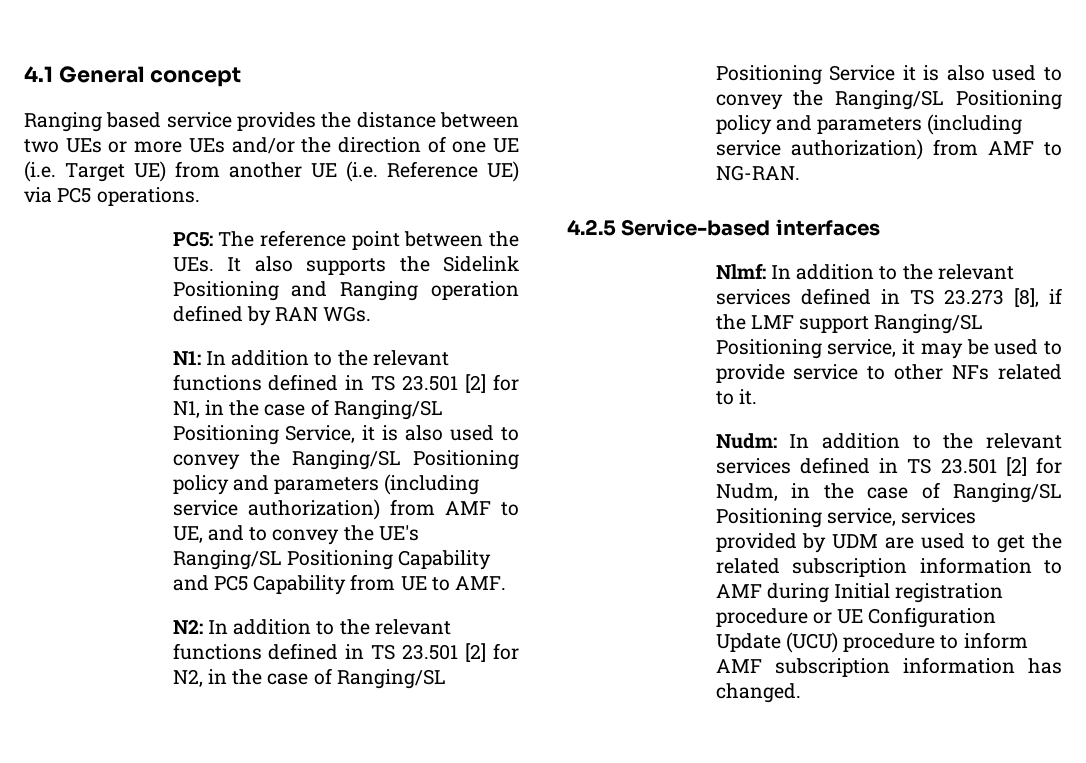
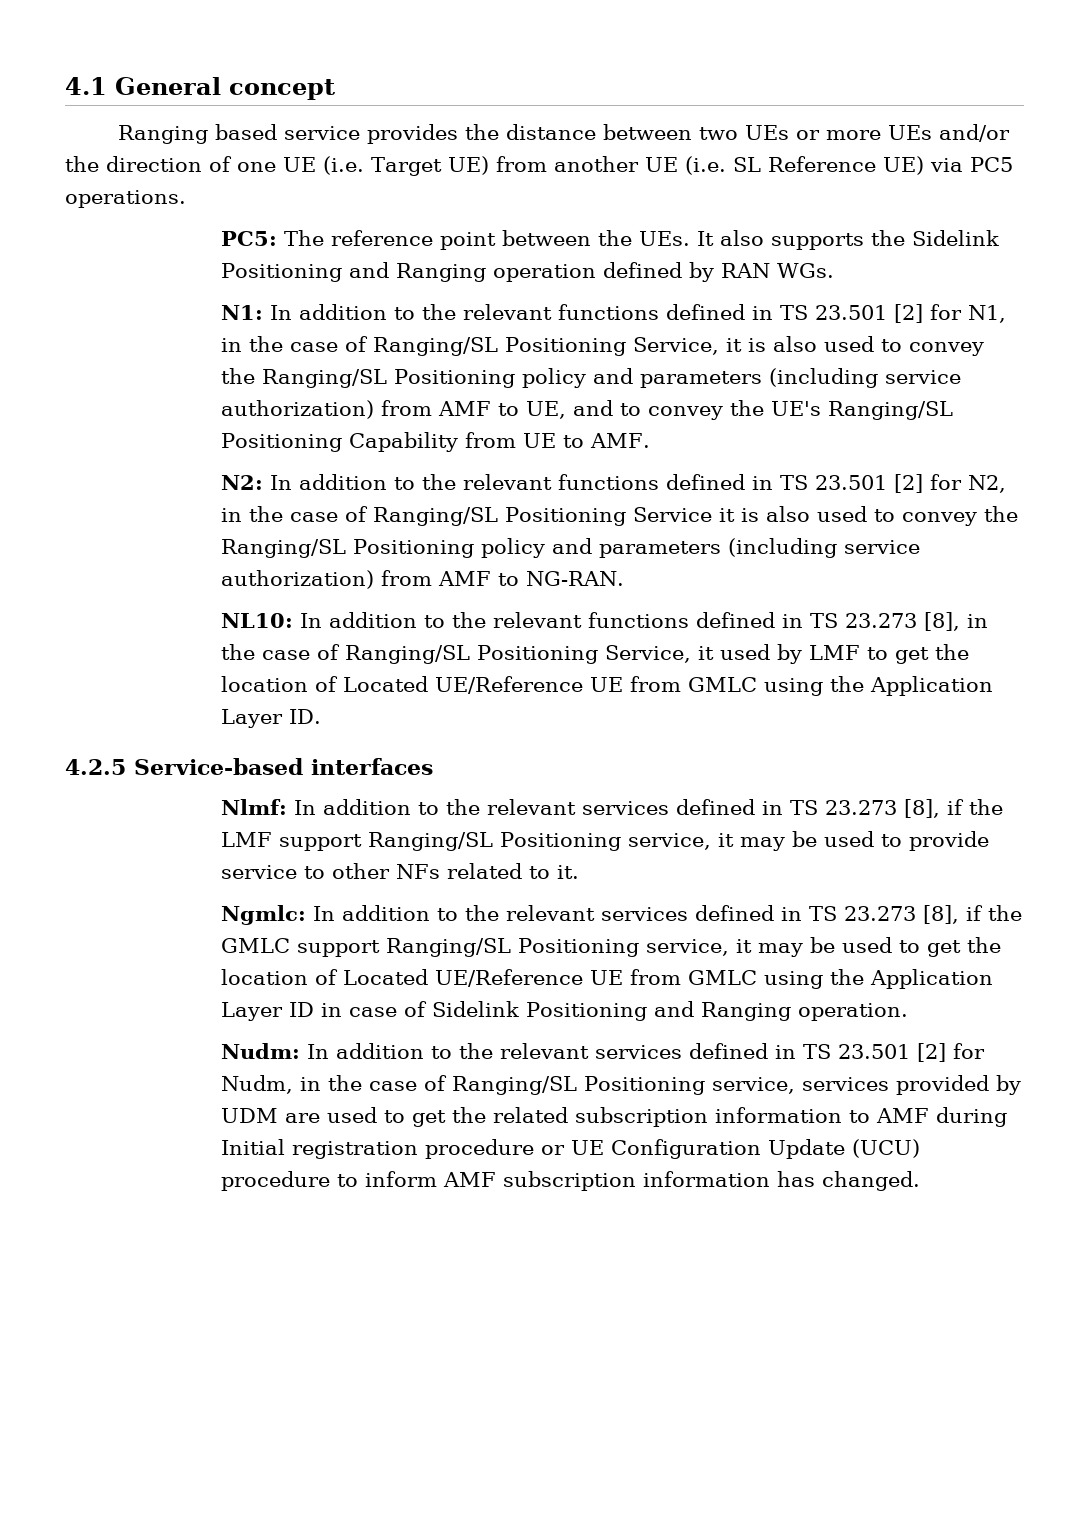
- Ranging based service provides the distance between two UEs or more UEs and/or the direction of one UE (i.e. Target UE) from another UE (i.e. Reference UE) via PC5 operations.
+ Ranging based service provides the distance between two UEs or more UEs and/or the direction of one UE (i.e. Target UE) from another UE (i.e. SL Reference UE) via PC5 operations.
- N1: In addition to the relevant functions defined in TS 23.501 [2] for N1, in the case of Ranging/SL Positioning Service, it is also used to convey the Ranging/SL Positioning policy and parameters (including service authorization) from AMF to UE, and to convey the UE's Ranging/SL Positioning Capability and PC5 Capability from UE to AMF.
+ N1: In addition to the relevant functions defined in TS 23.501 [2] for N1, in the case of Ranging/SL Positioning Service, it is also used to convey the Ranging/SL Positioning policy and parameters (including service authorization) from AMF to UE, and to convey the UE's Ranging/SL Positioning Capability from UE to AMF.
+ NL10: In addition to the relevant functions defined in TS 23.273 [8], in the case of Ranging/SL Positioning Service, it used by LMF to get the location of Located UE/Reference UE from GMLC using the Application Layer ID.
+ Ngmlc: In addition to the relevant services defined in TS 23.273 [8], if the GMLC support Ranging/SL Positioning service, it may be used to get the location of Located UE/Reference UE from GMLC using the Application Layer ID in case of Sidelink Positioning and Ranging operation.

